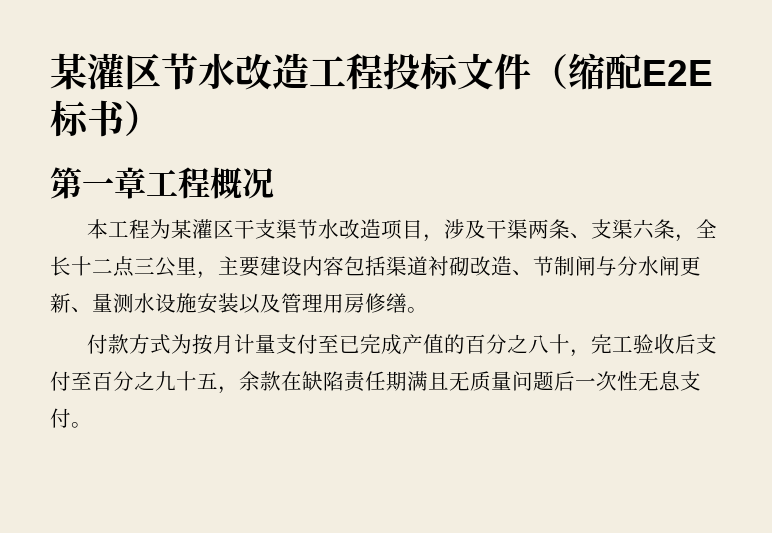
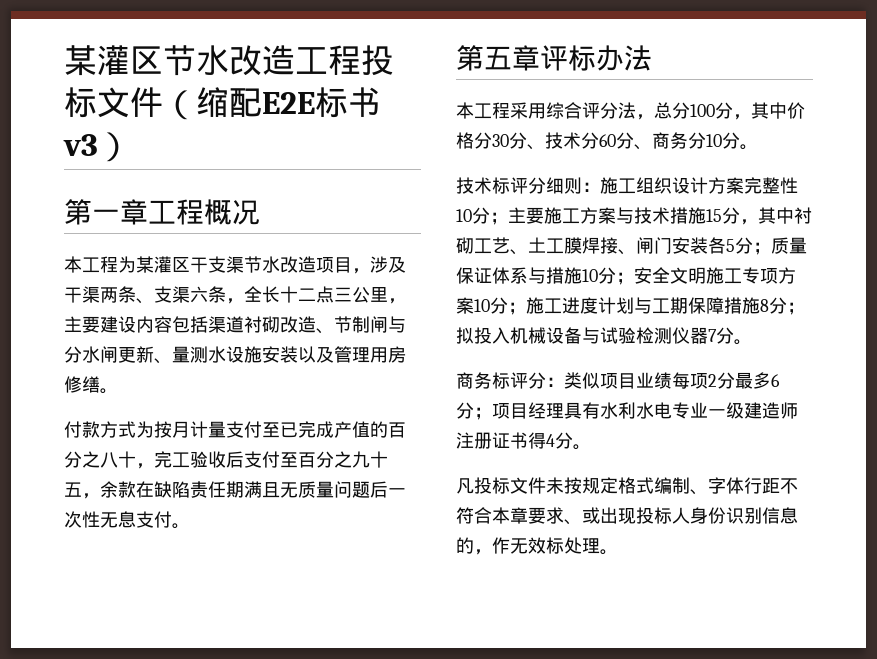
- 某灌区节水改造工程投标文件（缩配E2E标书）
+ 某灌区节水改造工程投标文件（缩配E2E标书v3）
+ 第五章评标办法
+ 本工程采用综合评分法，总分100分，其中价格分30分、技术分60分、商务分10分。
+ 技术标评分细则：施工组织设计方案完整性10分；主要施工方案与技术措施15分，其中衬砌工艺、土工膜焊接、闸门安装各5分；质量保证体系与措施10分；安全文明施工专项方案10分；施工进度计划与工期保障措施8分；拟投入机械设备与试验检测仪器7分。
+ 商务标评分：类似项目业绩每项2分最多6分；项目经理具有水利水电专业一级建造师注册证书得4分。
+ 凡投标文件未按规定格式编制、字体行距不符合本章要求、或出现投标人身份识别信息的，作无效标处理。

